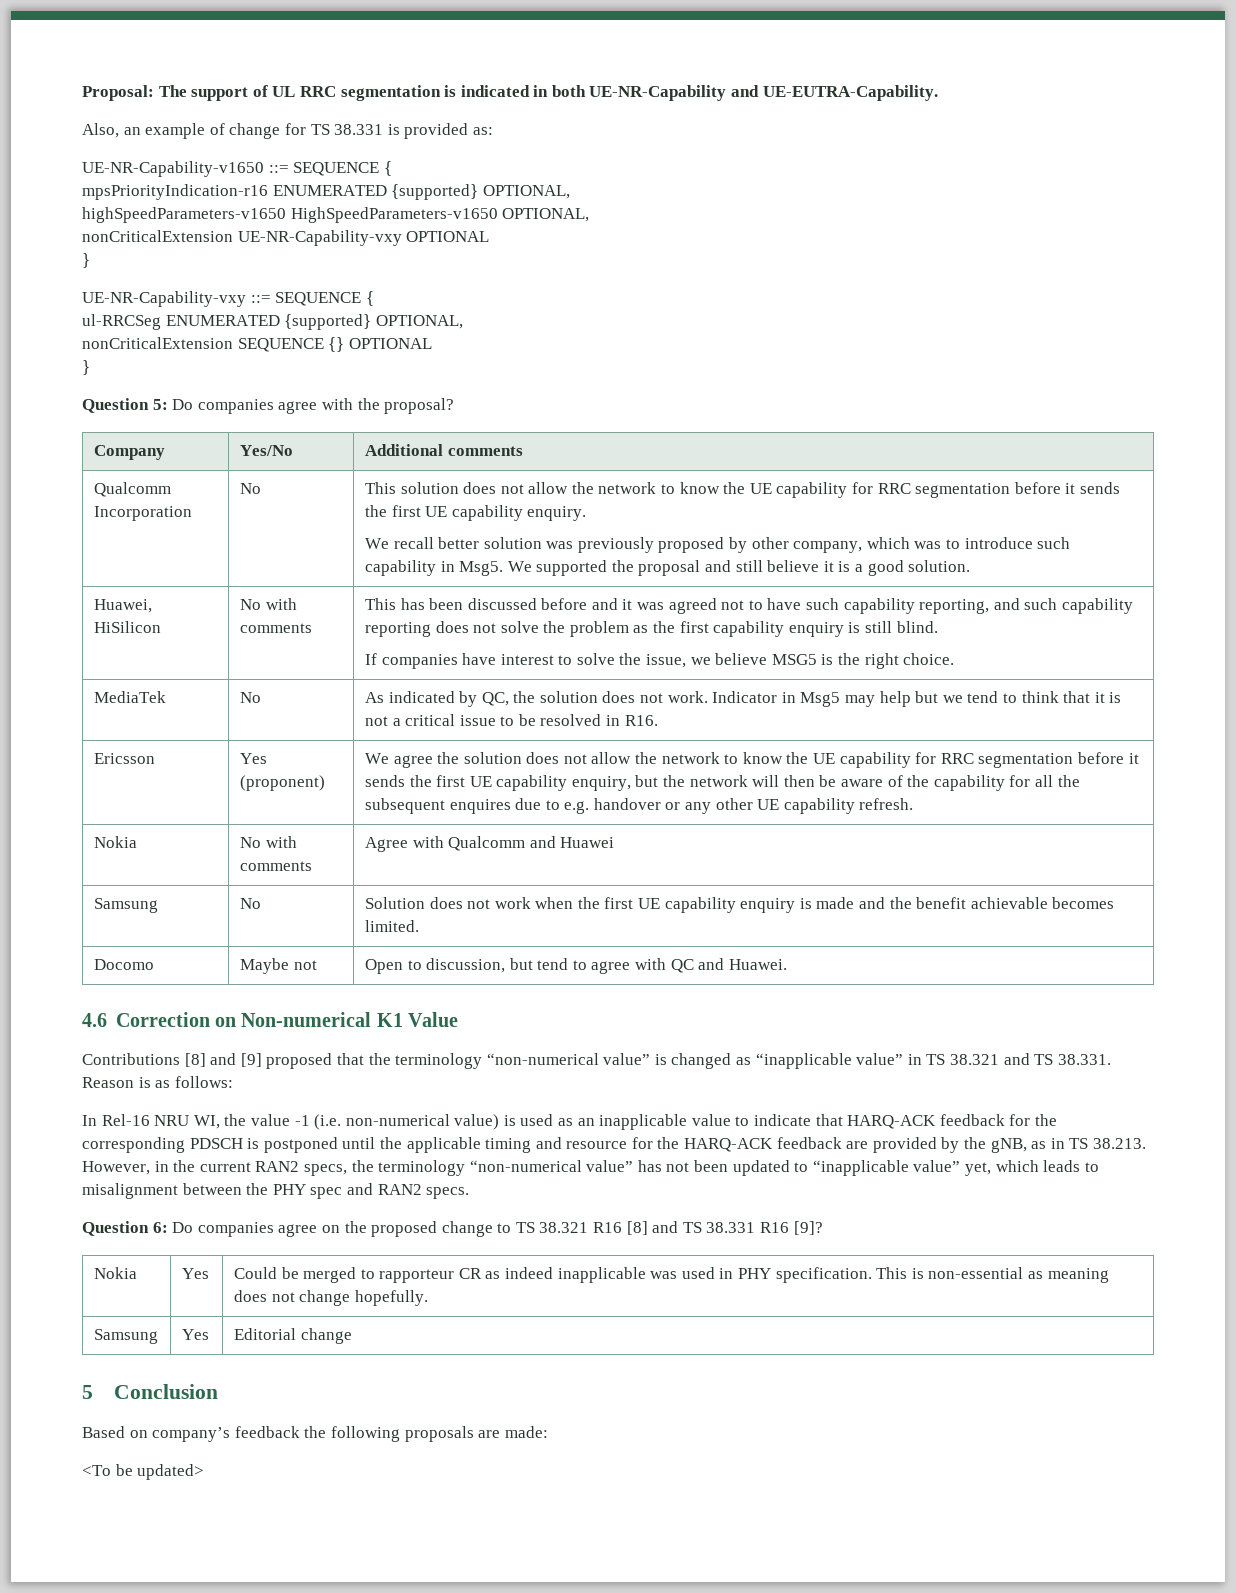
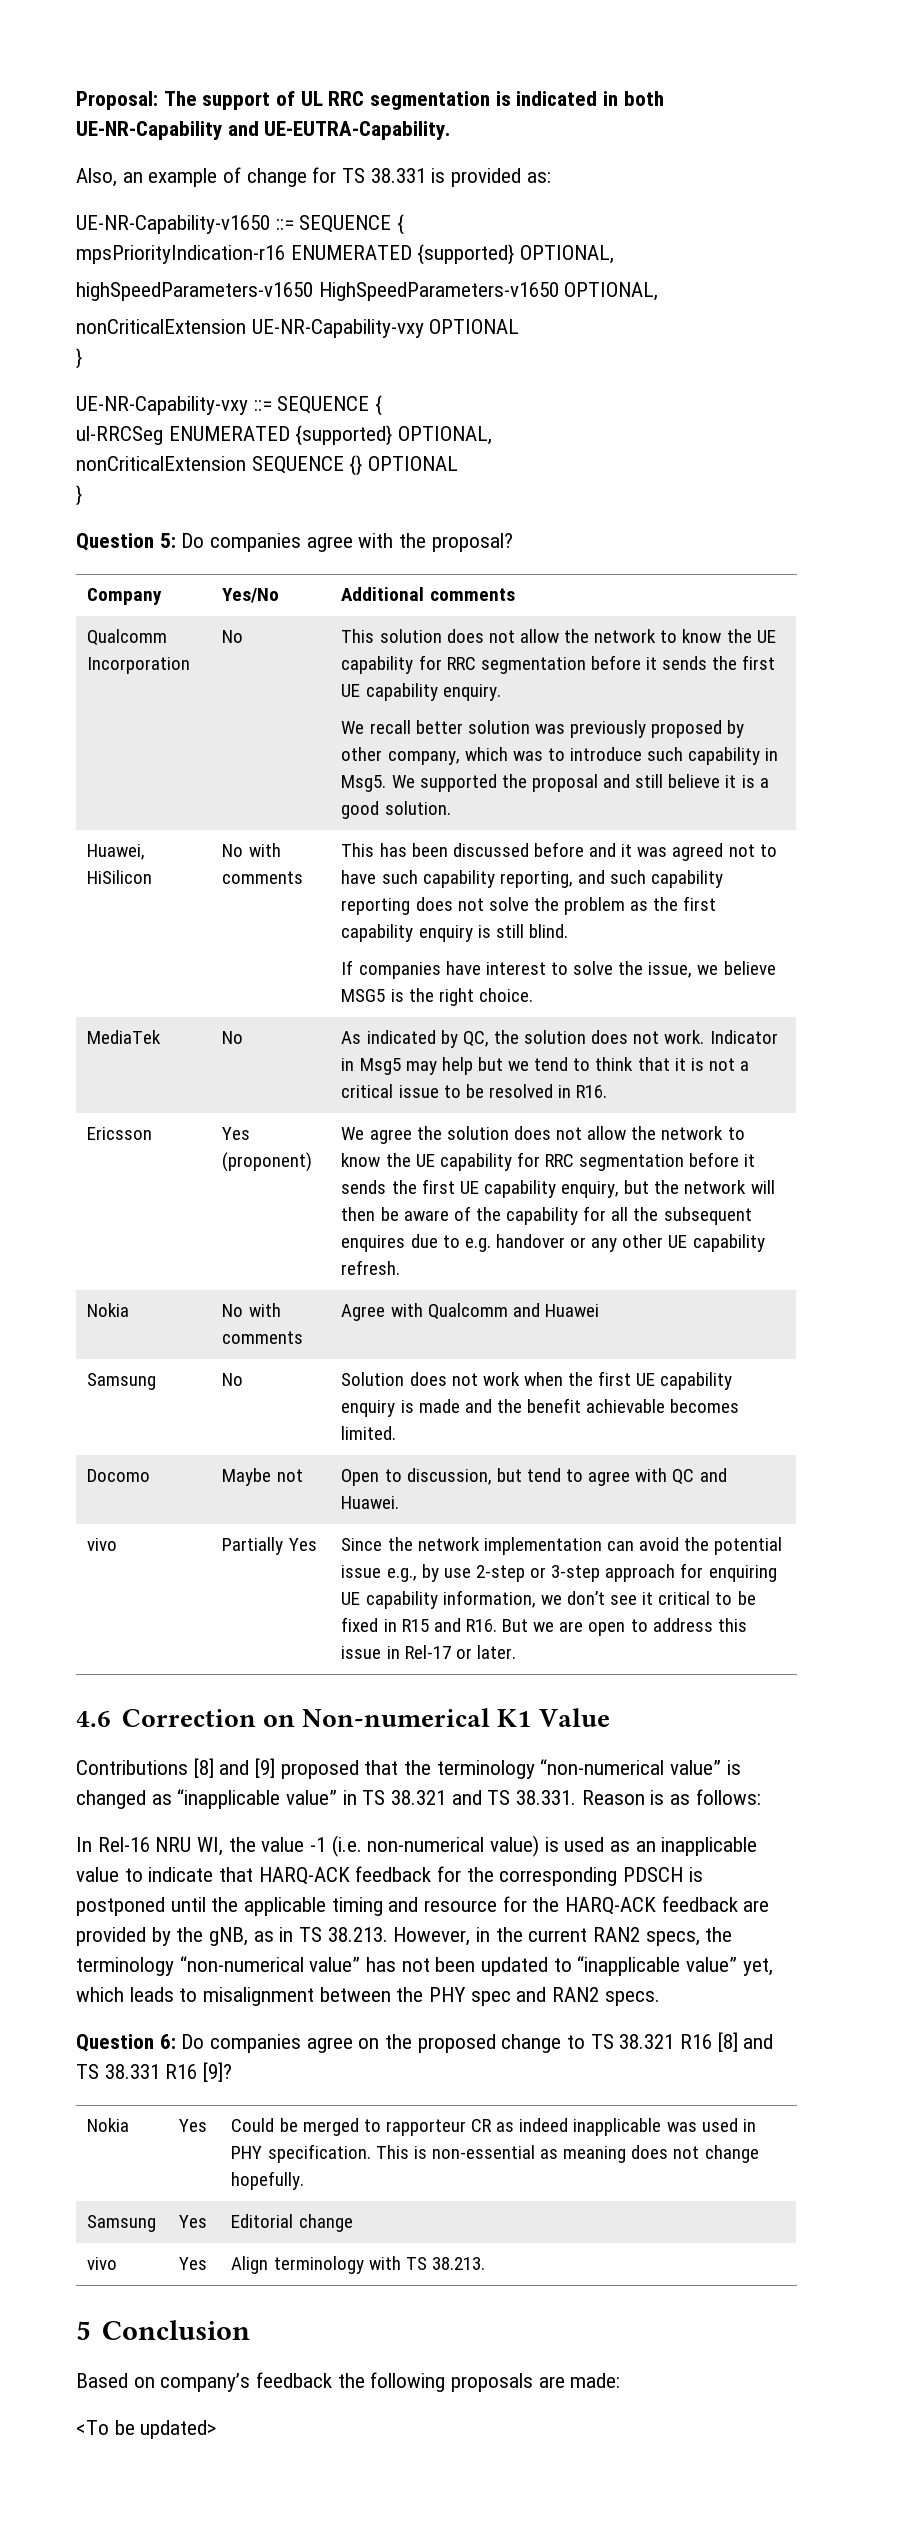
+ vivo | Partially Yes | Since the network implementation can avoid the potential issue e.g., by use 2-step or 3-step approach for enquiring UE capability information, we don’t see it critical to be fixed in R15 and R16. But we are open to address this issue in Rel-17 or later.
+ vivo | Yes | Align terminology with TS 38.213.

